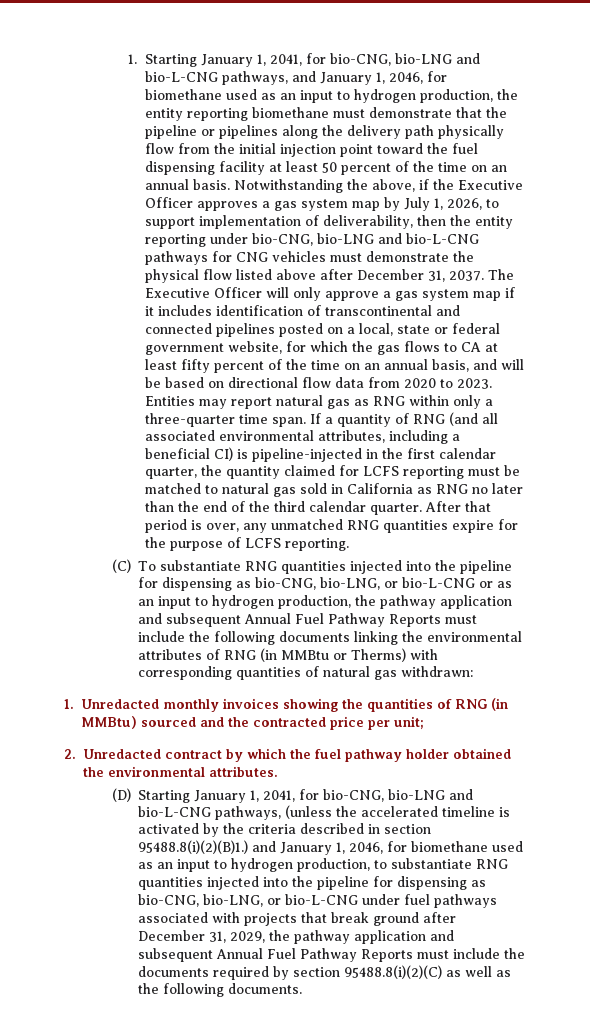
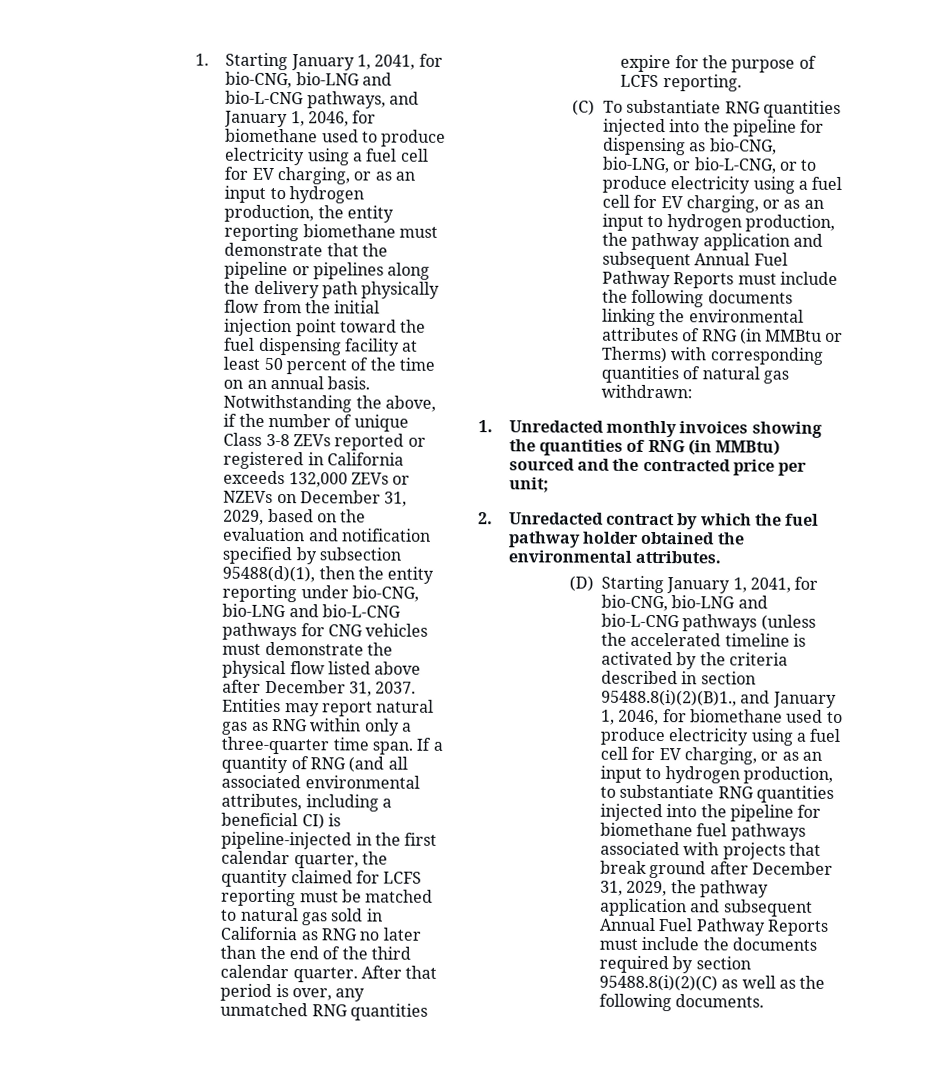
- 1. Starting January 1, 2041, for bio-CNG, bio-LNG and bio-L-CNG pathways, and January 1, 2046, for biomethane used as an input to hydrogen production, the entity reporting biomethane must demonstrate that the pipeline or pipelines along the delivery path physically flow from the initial injection point toward the fuel dispensing facility at least 50 percent of the time on an annual basis.
+ 1. Starting January 1, 2041, for bio-CNG, bio-LNG and bio-L-CNG pathways, and January 1, 2046, for biomethane used to produce electricity using a fuel cell for EV charging, or as an input to hydrogen production, the entity reporting biomethane must demonstrate that the pipeline or pipelines along the delivery path physically flow from the initial injection point toward the fuel dispensing facility at least 50 percent of the time on an annual basis.
- Notwithstanding the above, if the Executive Officer approves a gas system map by July 1, 2026, to support implementation of deliverability, then the entity reporting under bio-CNG, bio-LNG and bio-L-CNG pathways for CNG vehicles must demonstrate the physical flow listed above after December 31, 2037.
+ Notwithstanding the above, if the number of unique Class 3-8 ZEVs reported or registered in California exceeds 132,000 ZEVs or NZEVs on December 31, 2029, based on the evaluation and notification specified by subsection 95488(d)(1), then the entity reporting under bio-CNG, bio-LNG and bio-L-CNG pathways for CNG vehicles must demonstrate the physical flow listed above after December 31, 2037.
- The Executive Officer will only approve a gas system map if it includes identification of transcontinental and connected pipelines posted on a local, state or federal government website, for which the gas flows to CA at least fifty percent of the time on an annual basis, and will be based on directional flow data from 2020 to 2023.
- (C) To substantiate RNG quantities injected into the pipeline for dispensing as bio-CNG, bio-LNG, or bio-L-CNG or as an input to hydrogen production, the pathway application and subsequent Annual Fuel Pathway Reports must include the following documents linking the environmental attributes of RNG (in MMBtu or Therms) with corresponding quantities of natural gas withdrawn:
+ (C) To substantiate RNG quantities injected into the pipeline for dispensing as bio-CNG, bio-LNG, or bio-L-CNG, or to produce electricity using a fuel cell for EV charging, or as an input to hydrogen production, the pathway application and subsequent Annual Fuel Pathway Reports must include the following documents linking the environmental attributes of RNG (in MMBtu or Therms) with corresponding quantities of natural gas withdrawn:
- (D) Starting January 1, 2041, for bio-CNG, bio-LNG and bio-L-CNG pathways, (unless the accelerated timeline is activated by the criteria described in section 95488.8(i)(2)(B)1.) and January 1, 2046, for biomethane used as an input to hydrogen production, to substantiate RNG quantities injected into the pipeline for dispensing as bio-CNG, bio-LNG, or bio-L-CNG under fuel pathways associated with projects that break ground after December 31, 2029, the pathway application and subsequent Annual Fuel Pathway Reports must include the documents required by section 95488.8(i)(2)(C) as well as the following documents.
+ (D) Starting January 1, 2041, for bio-CNG, bio-LNG and bio-L-CNG pathways (unless the accelerated timeline is activated by the criteria described in section 95488.8(i)(2)(B)1., and January 1, 2046, for biomethane used to produce electricity using a fuel cell for EV charging, or as an input to hydrogen production, to substantiate RNG quantities injected into the pipeline for biomethane fuel pathways associated with projects that break ground after December 31, 2029, the pathway application and subsequent Annual Fuel Pathway Reports must include the documents required by section 95488.8(i)(2)(C) as well as the following documents.

